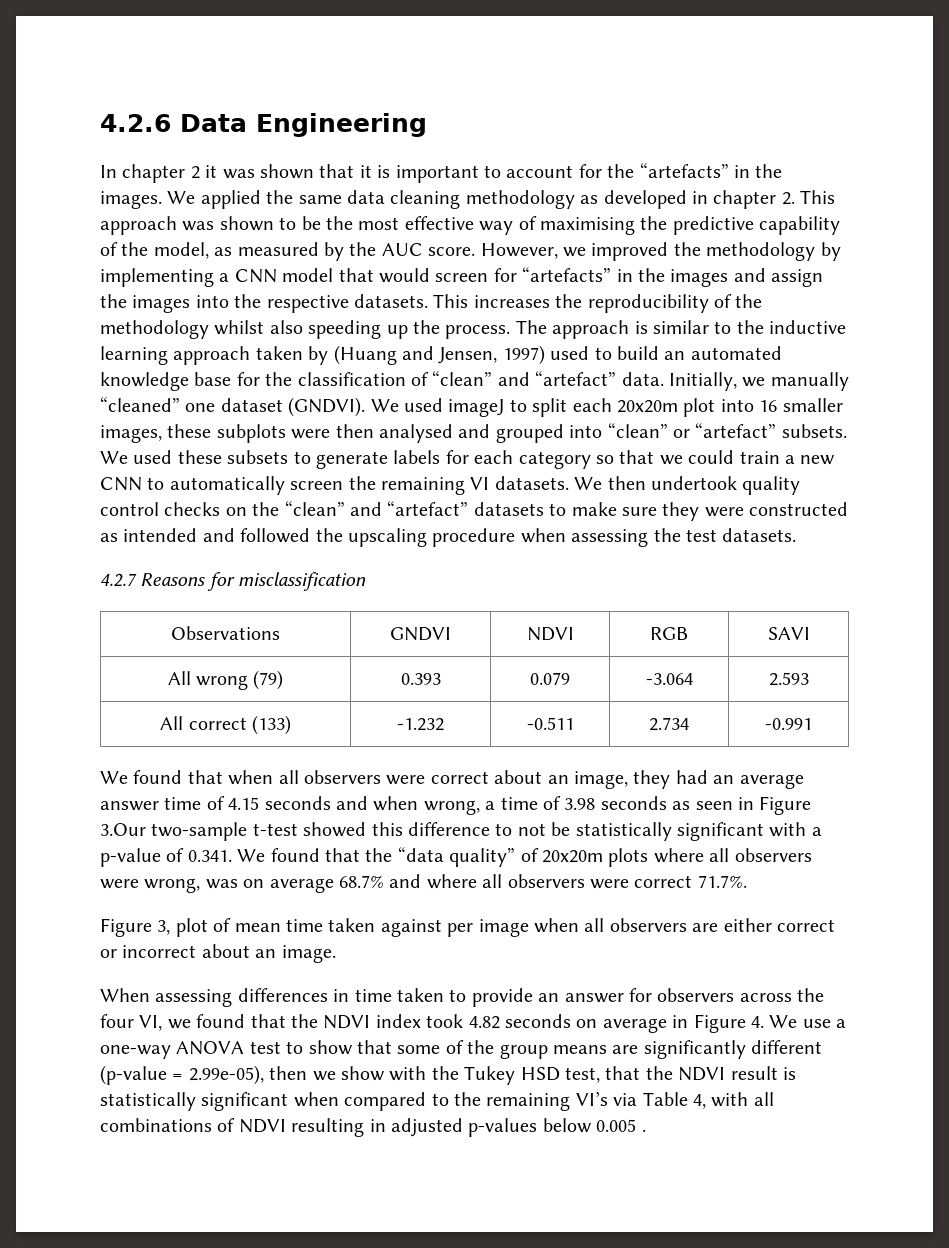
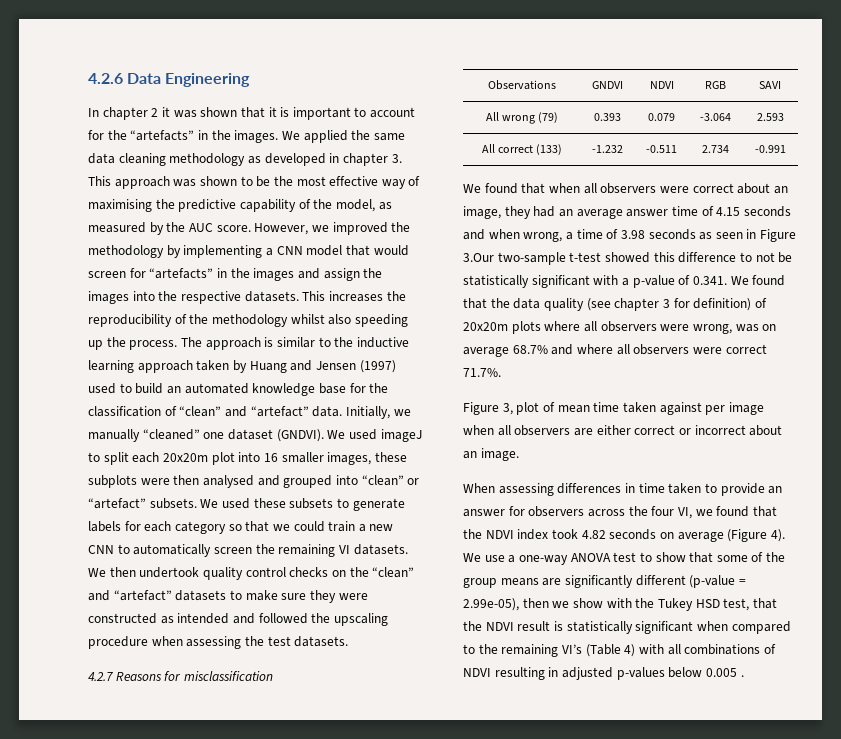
- We applied the same data cleaning methodology as developed in chapter 2. This approach was shown to be the most effective way of maximising the predictive capability of the model, as measured by the AUC score.
+ We applied the same data cleaning methodology as developed in chapter 3. This approach was shown to be the most effective way of maximising the predictive capability of the model, as measured by the AUC score.
- The approach is similar to the inductive learning approach taken by (Huang and Jensen, 1997) used to build an automated knowledge base for the classification of “clean” and “artefact” data.
+ The approach is similar to the inductive learning approach taken by Huang and Jensen (1997) used to build an automated knowledge base for the classification of “clean” and “artefact” data.
- We found that when all observers were correct about an image, they had an average answer time of 4.15 seconds and when wrong, a time of 3.98 seconds as seen in Figure 3.Our two-sample t-test showed this difference to not be statistically significant with a p-value of 0.341. We found that the “data quality” of 20x20m plots where all observers were wrong, was on average 68.7% and where all observers were correct 71.7%.
+ We found that when all observers were correct about an image, they had an average answer time of 4.15 seconds and when wrong, a time of 3.98 seconds as seen in Figure 3.Our two-sample t-test showed this difference to not be statistically significant with a p-value of 0.341. We found that the data quality (see chapter 3 for definition) of 20x20m plots where all observers were wrong, was on average 68.7% and where all observers were correct 71.7%.
- When assessing differences in time taken to provide an answer for observers across the four VI, we found that the NDVI index took 4.82 seconds on average in Figure 4. We use a one-way ANOVA test to show that some of the group means are significantly different (p-value = 2.99e-05), then we show with the Tukey HSD test, that the NDVI result is statistically significant when compared to the remaining VI’s via Table 4, with all combinations of NDVI resulting in adjusted p-values below 0.005 .
+ When assessing differences in time taken to provide an answer for observers across the four VI, we found that the NDVI index took 4.82 seconds on average (Figure 4). We use a one-way ANOVA test to show that some of the group means are significantly different (p-value = 2.99e-05), then we show with the Tukey HSD test, that the NDVI result is statistically significant when compared to the remaining VI’s (Table 4) with all combinations of NDVI resulting in adjusted p-values below 0.005 .

